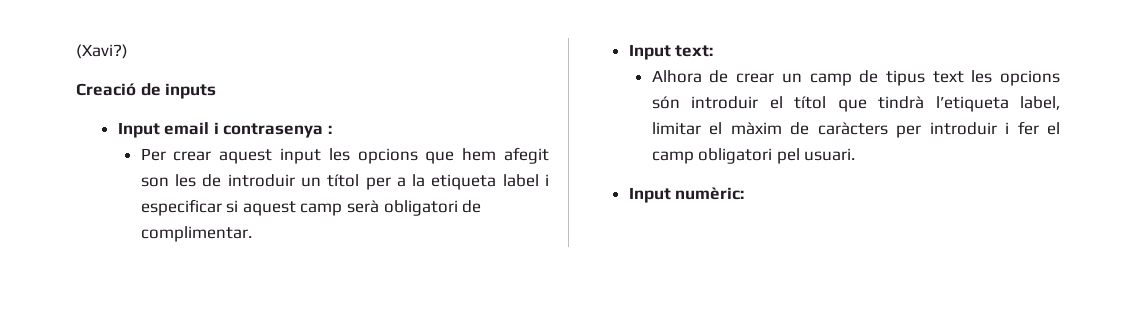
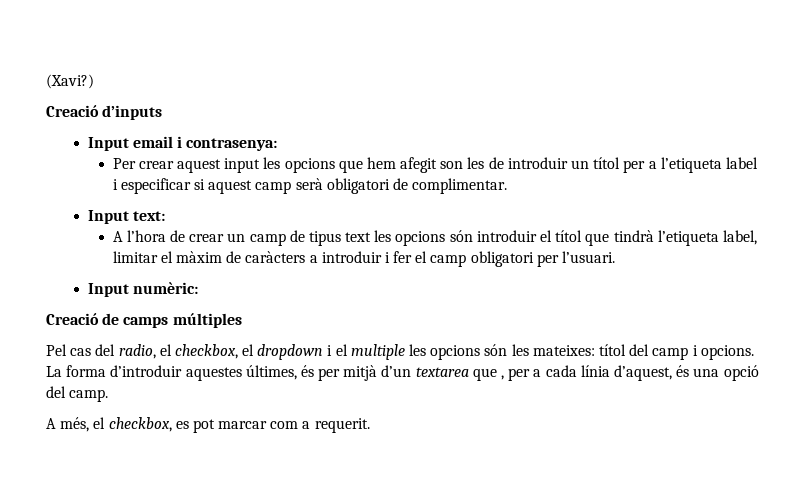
- Creació de inputs
+ Creació d’inputs
- Input email i contrasenya :
+ Input email i contrasenya:
- Per crear aquest input les opcions que hem afegit son les de introduir un títol per a la etiqueta label i especificar si aquest camp serà obligatori de complimentar.
+ Per crear aquest input les opcions que hem afegit son les de introduir un títol per a l’etiqueta label i especificar si aquest camp serà obligatori de complimentar.
- Alhora de crear un camp de tipus text les opcions són introduir el títol que tindrà l’etiqueta label, limitar el màxim de caràcters per introduir i fer el camp obligatori pel usuari.
+ A l’hora de crear un camp de tipus text les opcions són introduir el títol que tindrà l’etiqueta label, limitar el màxim de caràcters a introduir i fer el camp obligatori per l’usuari.
+ Creació de camps múltiples
+ Pel cas del radio, el checkbox, el dropdown i el multiple les opcions són les mateixes: títol del camp i opcions. La forma d’introduir aquestes últimes, és per mitjà d’un textarea que , per a cada línia d’aquest, és una opció del camp.
+ A més, el checkbox, es pot marcar com a requerit.

